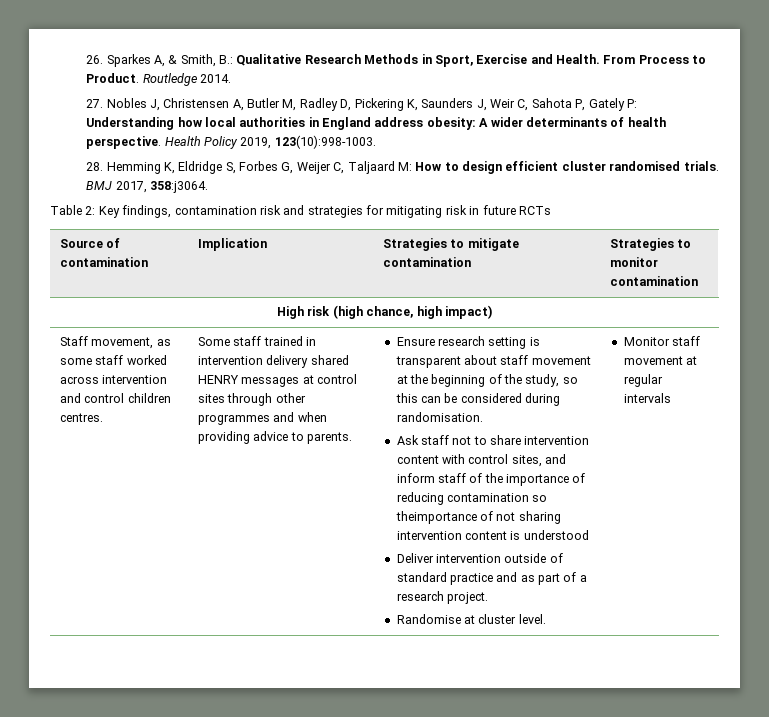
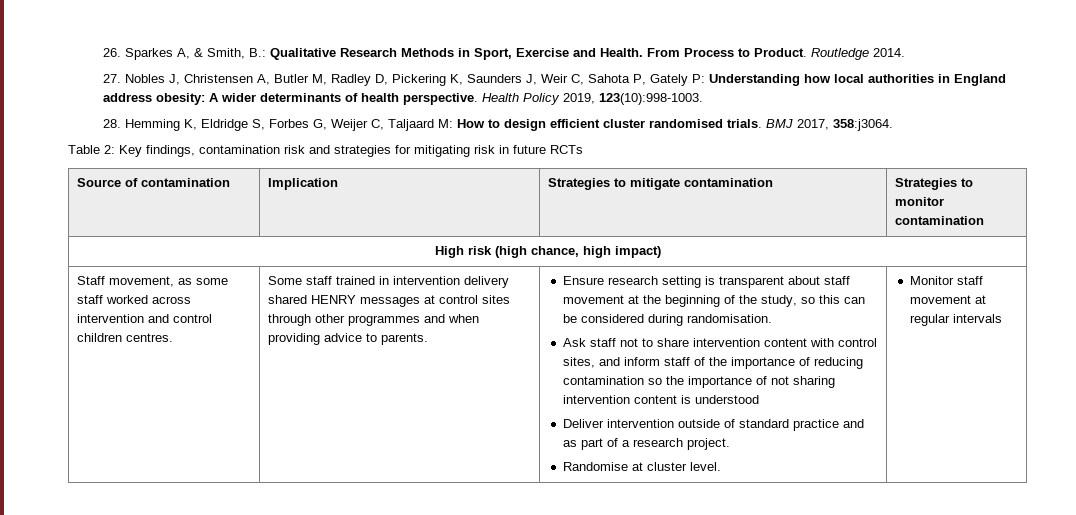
- Ask staff not to share intervention content with control sites, and inform staff of the importance of reducing contamination so theimportance of not sharing intervention content is understood
+ Ask staff not to share intervention content with control sites, and inform staff of the importance of reducing contamination so the importance of not sharing intervention content is understood

